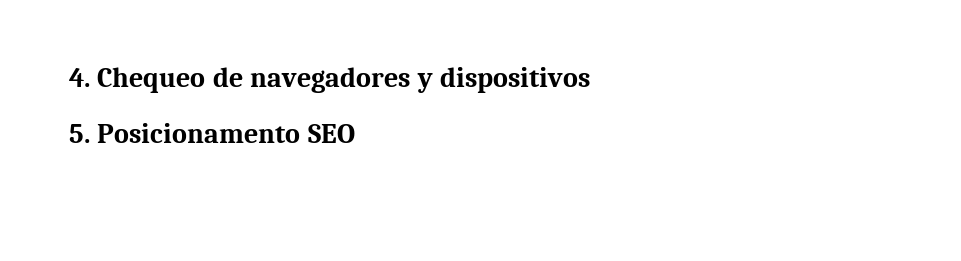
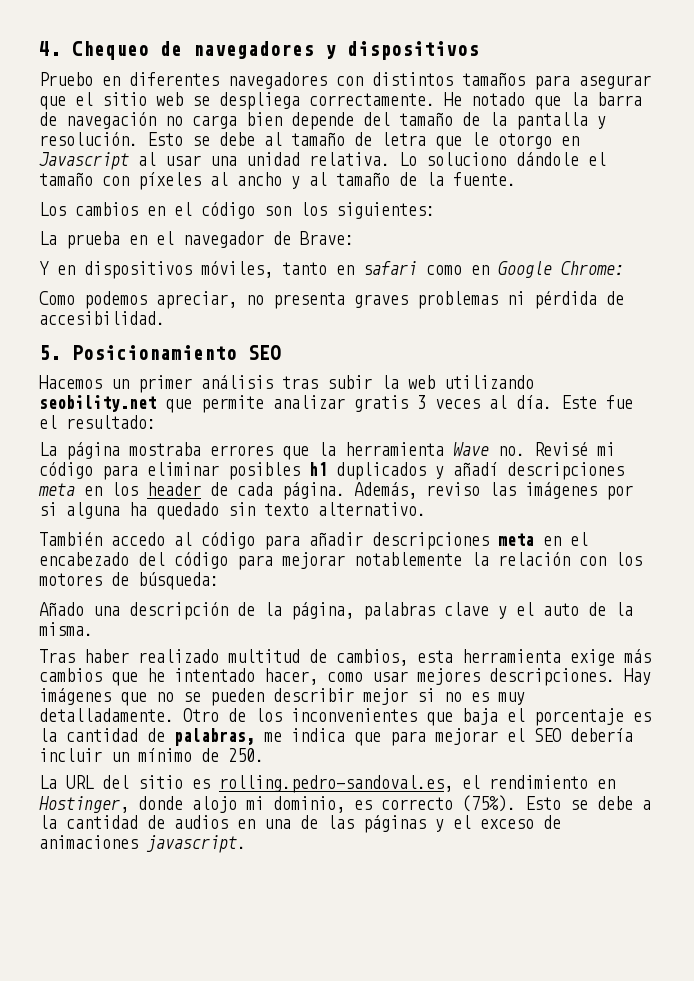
+ Pruebo en diferentes navegadores con distintos tamaños para asegurar que el sitio web se despliega correctamente. He notado que la barra de navegación no carga bien depende del tamaño de la pantalla y resolución. Esto se debe al tamaño de letra que le otorgo en Javascript al usar una unidad relativa. Lo soluciono dándole el tamaño con píxeles al ancho y al tamaño de la fuente.
+ Los cambios en el código son los siguientes:
+ La prueba en el navegador de Brave:
+ Y en dispositivos móviles, tanto en safari como en Google Chrome:
+ Como podemos apreciar, no presenta graves problemas ni pérdida de accesibilidad.
- 5. Posicionamento SEO
+ 5. Posicionamiento SEO
+ Hacemos un primer análisis tras subir la web utilizando seobility.net que permite analizar gratis 3 veces al día. Este fue el resultado:
+ La página mostraba errores que la herramienta Wave no. Revisé mi código para eliminar posibles h1 duplicados y añadí descripciones meta en los header de cada página. Además, reviso las imágenes por si alguna ha quedado sin texto alternativo.
+ También accedo al código para añadir descripciones meta en el encabezado del código para mejorar notablemente la relación con los motores de búsqueda:
+ Añado una descripción de la página, palabras clave y el auto de la misma.
+ Tras haber realizado multitud de cambios, esta herramienta exige más cambios que he intentado hacer, como usar mejores descripciones. Hay imágenes que no se pueden describir mejor si no es muy detalladamente. Otro de los inconvenientes que baja el porcentaje es la cantidad de palabras, me indica que para mejorar el SEO debería incluir un mínimo de 250.
+ La URL del sitio es rolling.pedro-sandoval.es, el rendimiento en Hostinger, donde alojo mi dominio, es correcto (75%). Esto se debe a la cantidad de audios en una de las páginas y el exceso de animaciones javascript.

